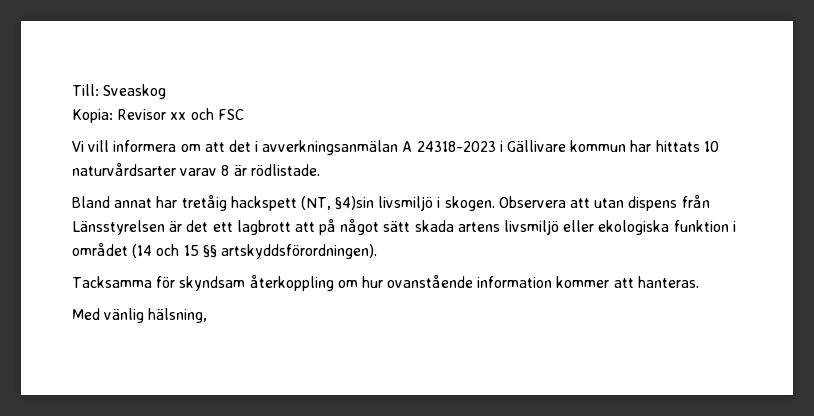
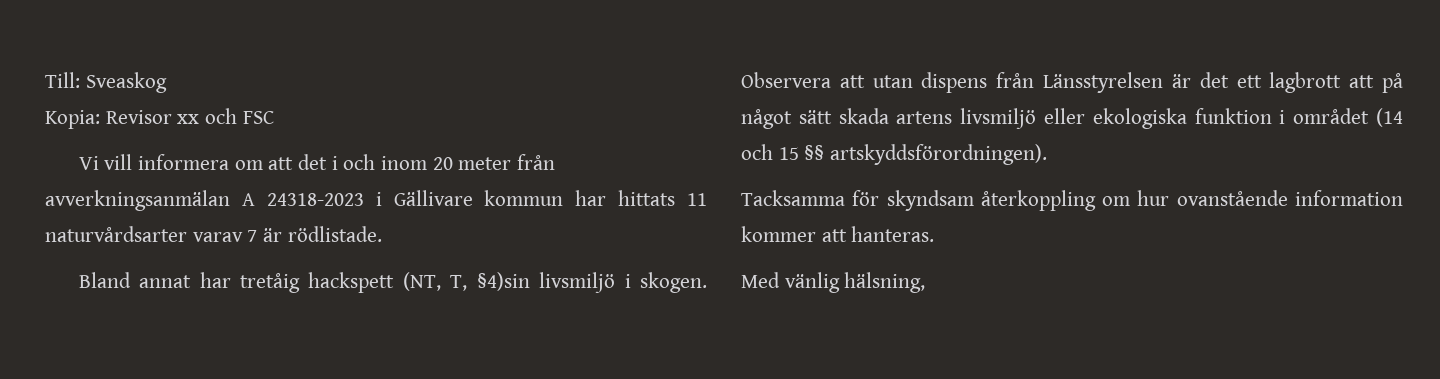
- Vi vill informera om att det i avverkningsanmälan A 24318-2023 i Gällivare kommun har hittats 10 naturvårdsarter varav 8 är rödlistade.
+ Vi vill informera om att det i och inom 20 meter från avverkningsanmälan A 24318-2023 i Gällivare kommun har hittats 11 naturvårdsarter varav 7 är rödlistade.
- Bland annat har tretåig hackspett (NT, §4)sin livsmiljö i skogen.
+ Bland annat har tretåig hackspett (NT, T, §4)sin livsmiljö i skogen.

